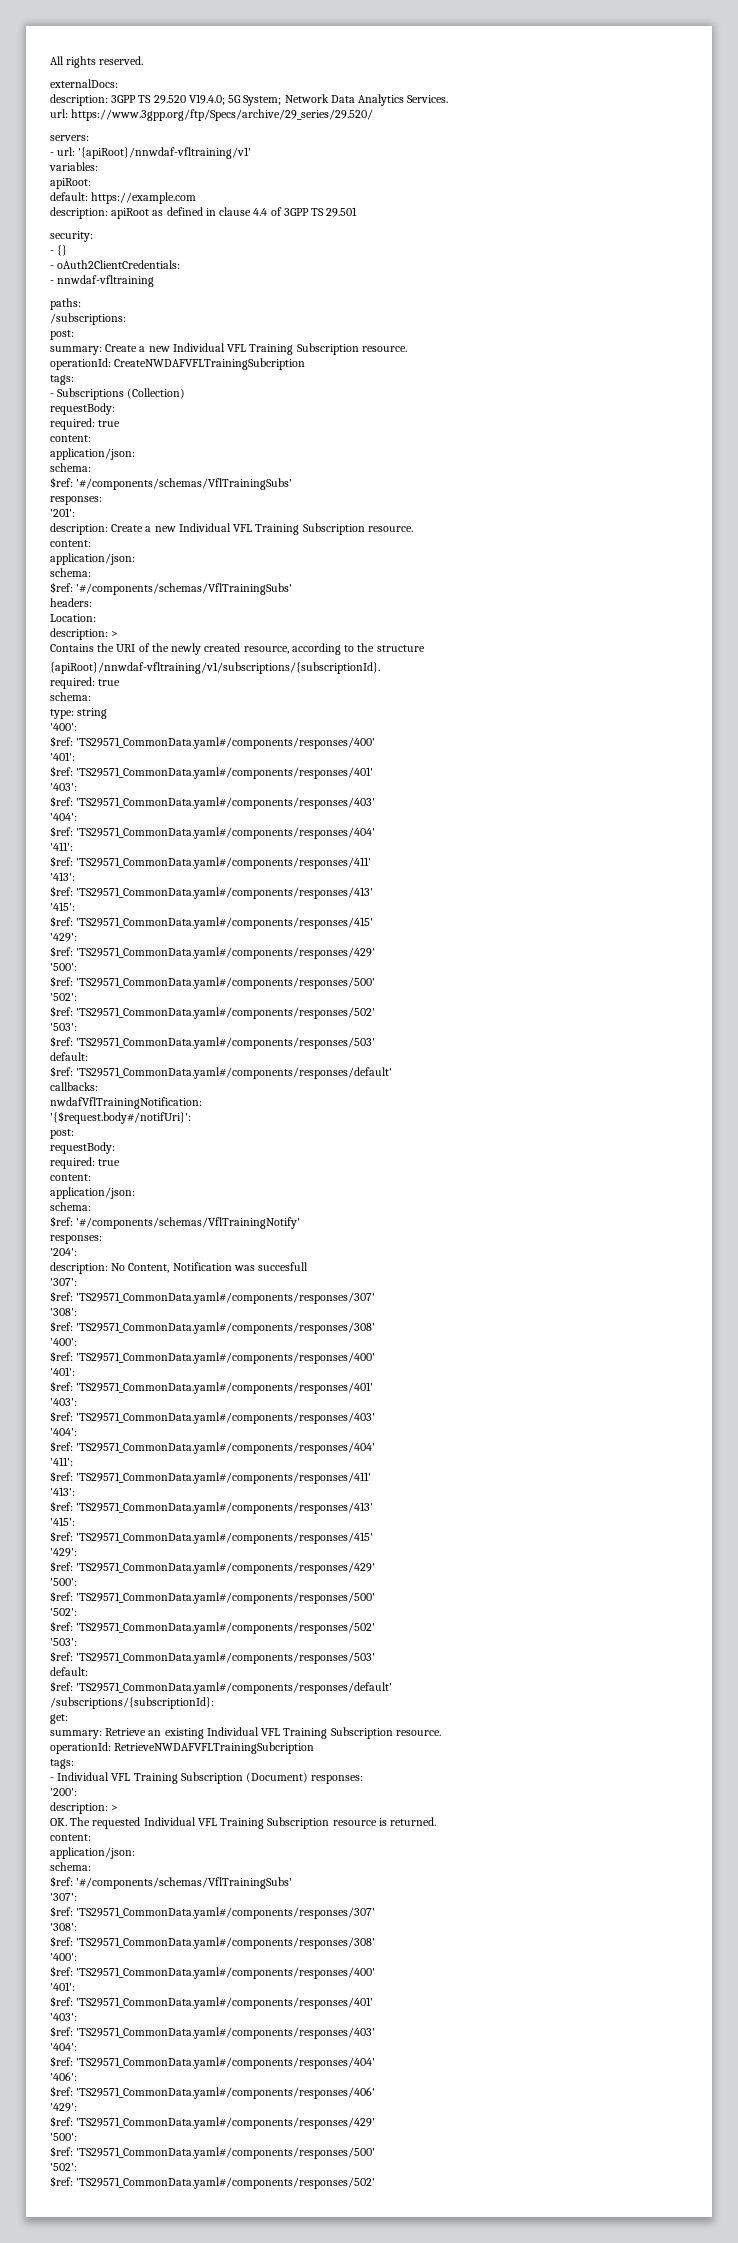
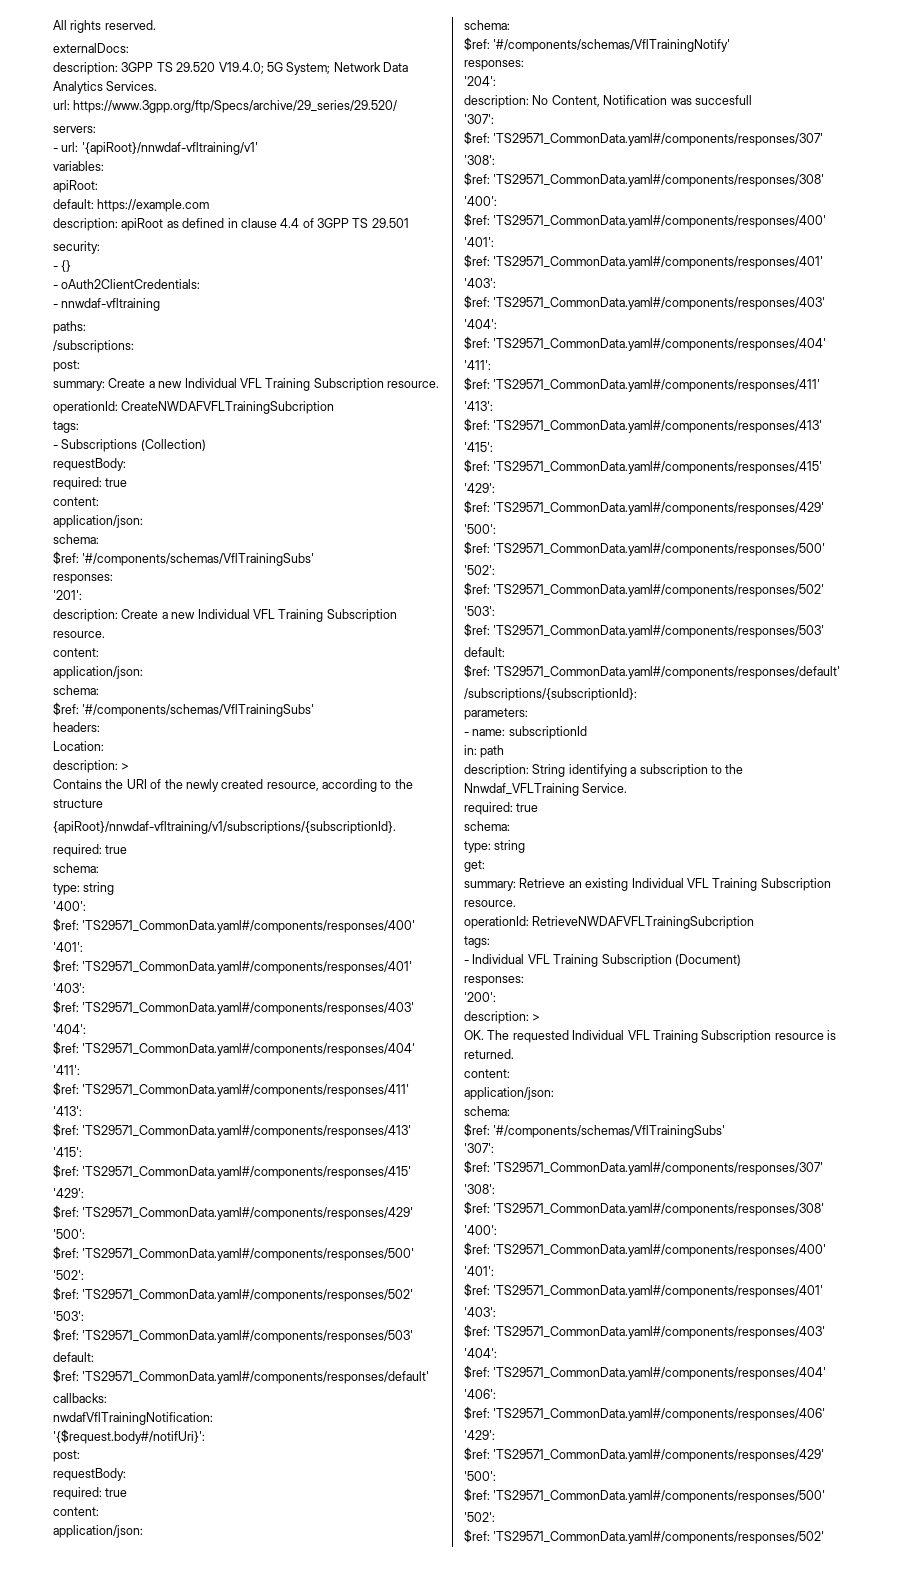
+ parameters:
+ - name: subscriptionId
+ in: path
+ description: String identifying a subscription to the Nnwdaf_VFLTraining Service.
+ required: true
+ schema:
+ type: string
- - Individual VFL Training Subscription (Document) responses:
+ - Individual VFL Training Subscription (Document)
+ responses:

